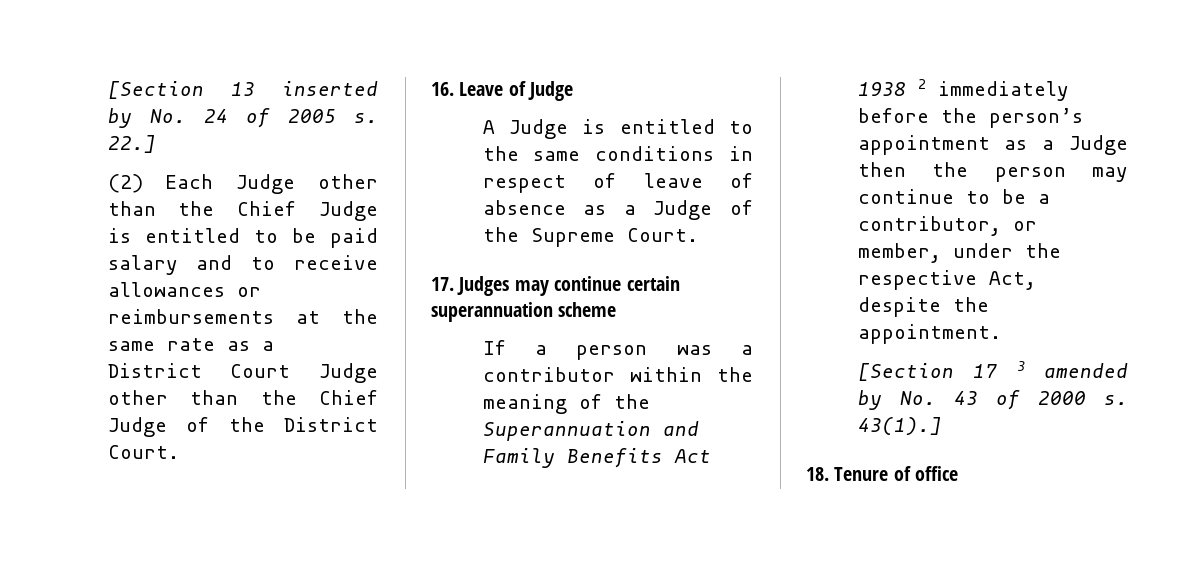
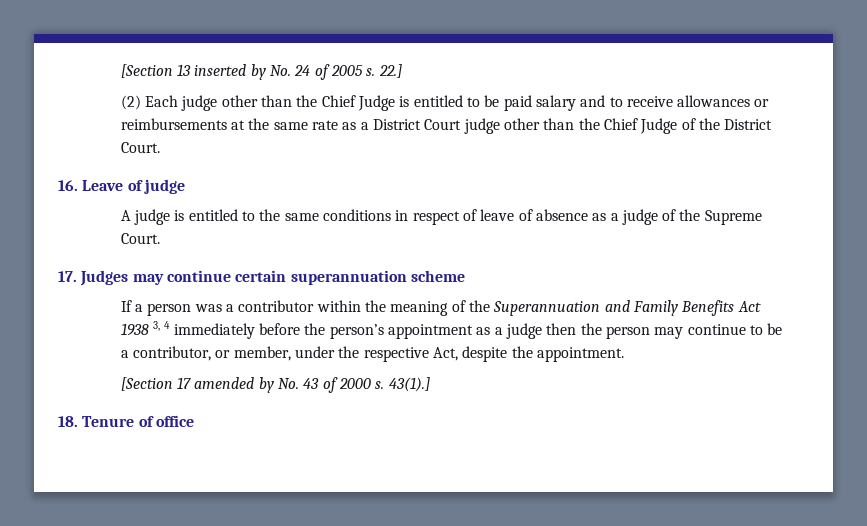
- (2) Each Judge other than the Chief Judge is entitled to be paid salary and to receive allowances or reimbursements at the same rate as a District Court Judge other than the Chief Judge of the District Court.
+ (2) Each judge other than the Chief Judge is entitled to be paid salary and to receive allowances or reimbursements at the same rate as a District Court judge other than the Chief Judge of the District Court.
- 16. Leave of Judge
+ 16. Leave of judge
- A Judge is entitled to the same conditions in respect of leave of absence as a Judge of the Supreme Court.
+ A judge is entitled to the same conditions in respect of leave of absence as a judge of the Supreme Court.
- If a person was a contributor within the meaning of the Superannuation and Family Benefits Act 1938 2 immediately before the person’s appointment as a Judge then the person may continue to be a contributor, or member, under the respective Act, despite the appointment.
+ If a person was a contributor within the meaning of the Superannuation and Family Benefits Act 1938 3, 4 immediately before the person’s appointment as a judge then the person may continue to be a contributor, or member, under the respective Act, despite the appointment.
- [Section 17 3 amended by No. 43 of 2000 s.
+ [Section 17 amended by No. 43 of 2000 s.

